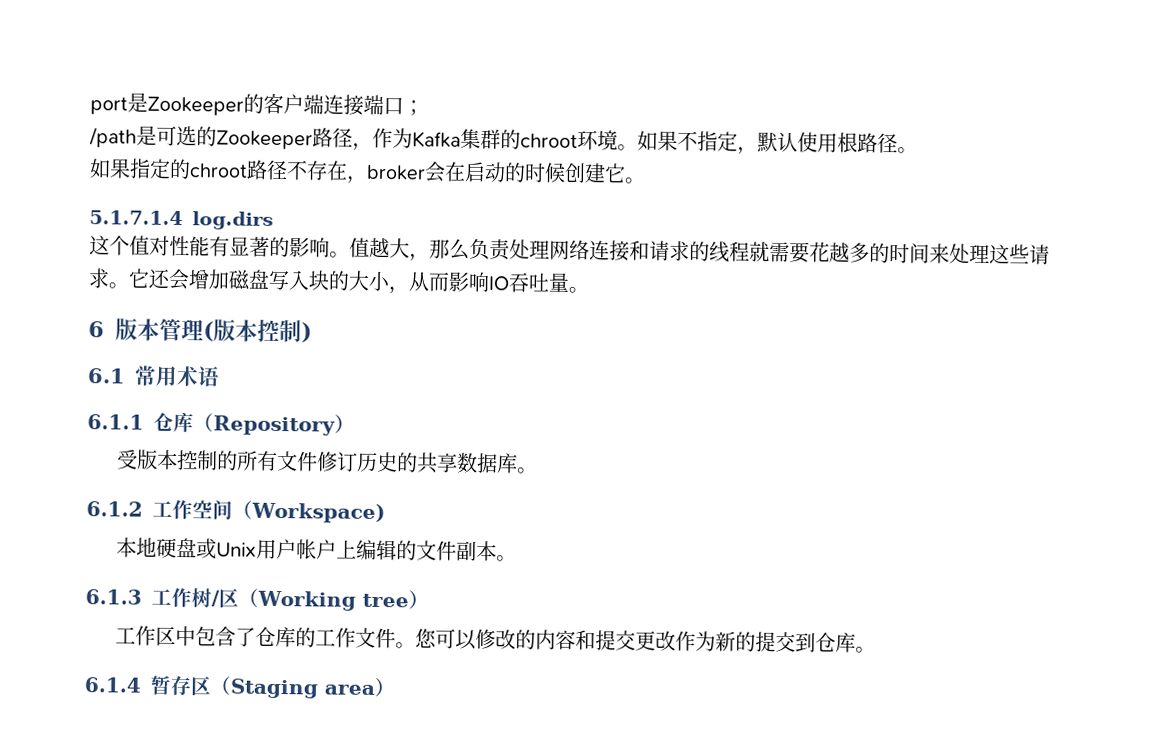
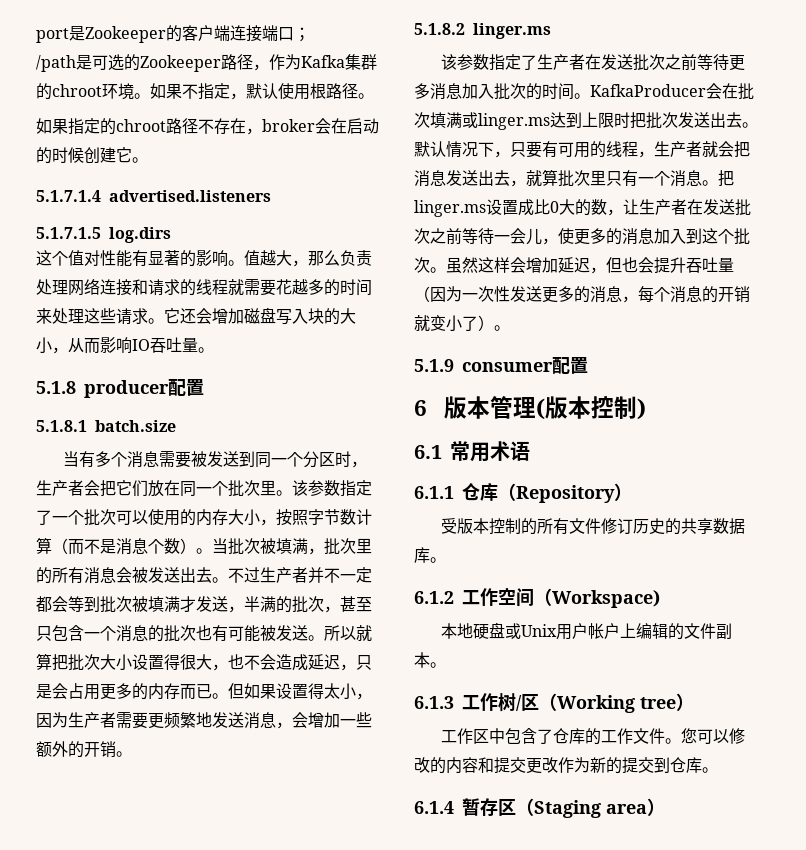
- 5.1.7.1.4 log.dirs
+ 5.1.7.1.4 advertised.listeners
+ 5.1.7.1.5 log.dirs
+ 5.1.8 producer配置
+ 5.1.8.1 batch.size
+ 当有多个消息需要被发送到同一个分区时，生产者会把它们放在同一个批次里。该参数指定了一个批次可以使用的内存大小，按照字节数计算（而不是消息个数）。当批次被填满，批次里的所有消息会被发送出去。不过生产者并不一定都会等到批次被填满才发送，半满的批次，甚至只包含一个消息的批次也有可能被发送。所以就算把批次大小设置得很大，也不会造成延迟，只是会占用更多的内存而已。但如果设置得太小，因为生产者需要更频繁地发送消息，会增加一些额外的开销。
+ 5.1.8.2 linger.ms
+ 该参数指定了生产者在发送批次之前等待更多消息加入批次的时间。KafkaProducer会在批次填满或linger.ms达到上限时把批次发送出去。默认情况下，只要有可用的线程，生产者就会把消息发送出去，就算批次里只有一个消息。把linger.ms设置成比0大的数，让生产者在发送批次之前等待一会儿，使更多的消息加入到这个批次。虽然这样会增加延迟，但也会提升吞吐量（因为一次性发送更多的消息，每个消息的开销就变小了）。
+ 5.1.9 consumer配置

